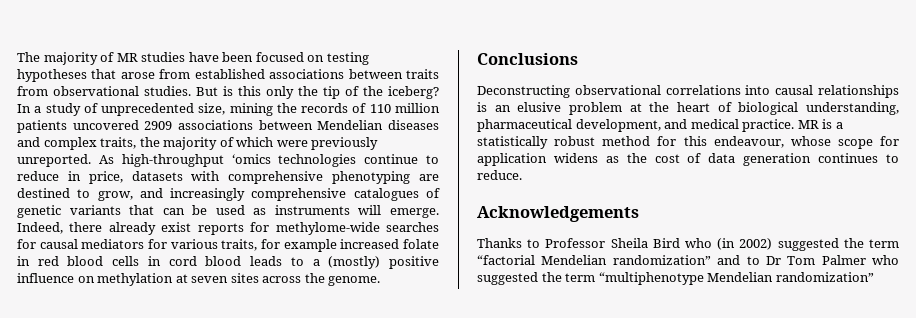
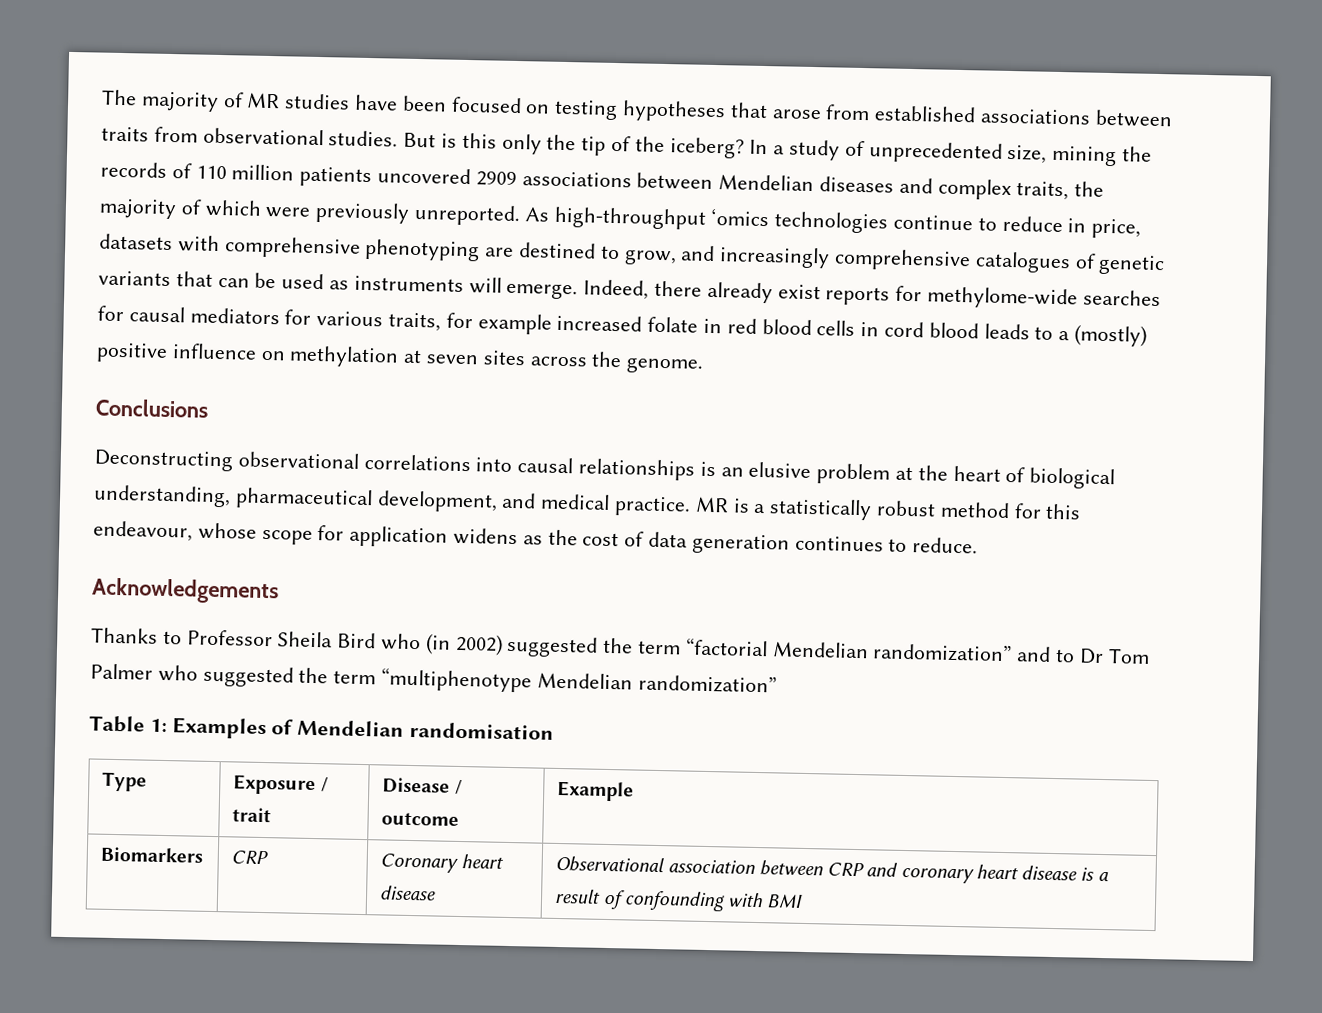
+ Table 1: Examples of Mendelian randomisation
+ Type | Exposure / trait | Disease / outcome | Example
+ Biomarkers | CRP | Coronary heart disease | Observational association between CRP and coronary heart disease is a result of confounding with BMI

